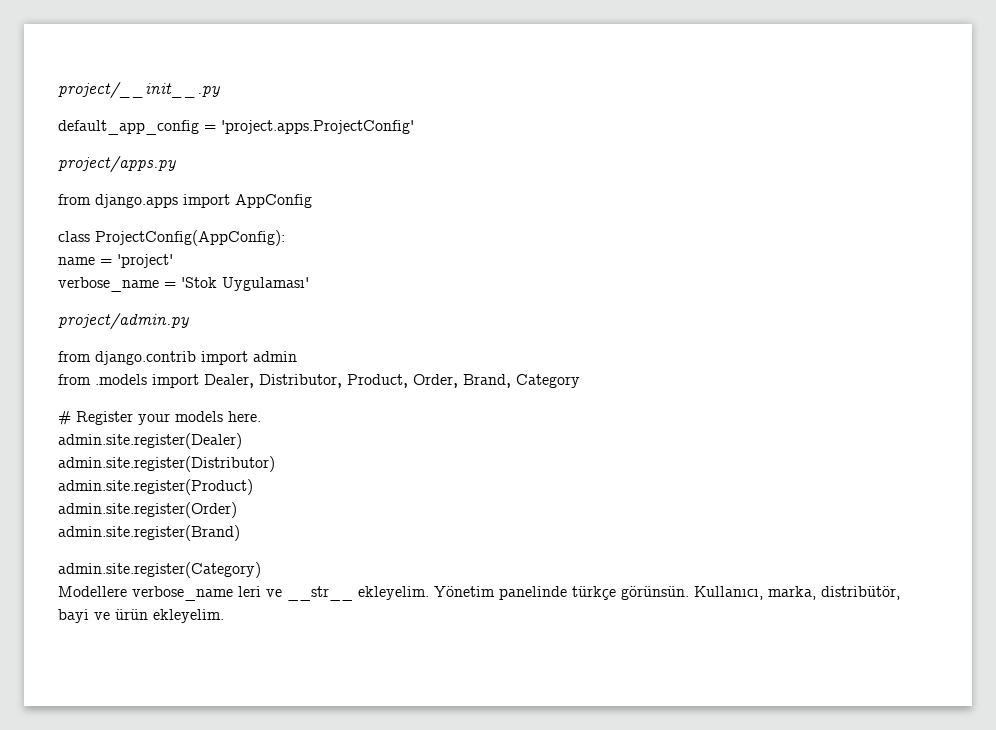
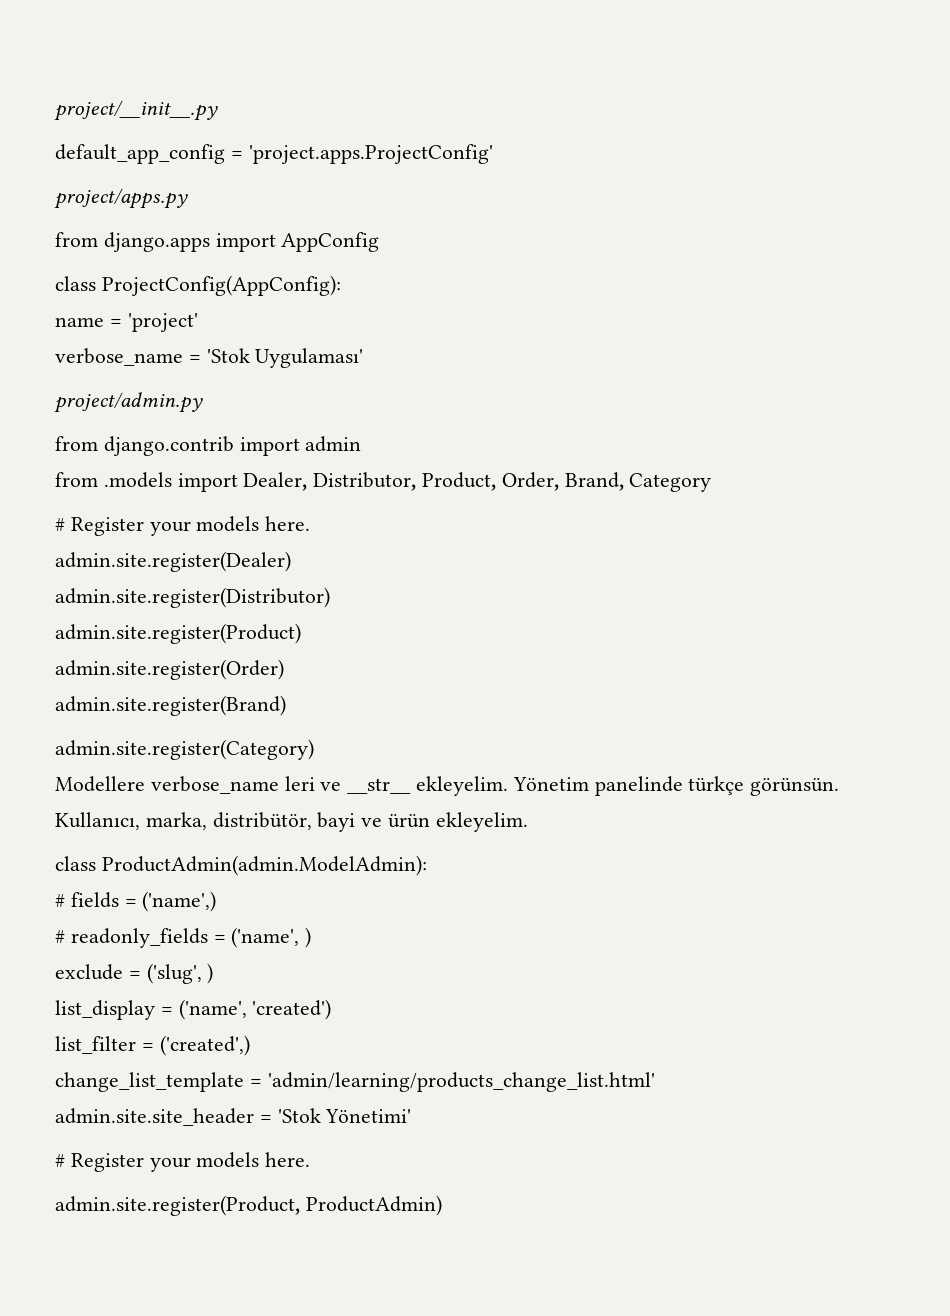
+ class ProductAdmin(admin.ModelAdmin):
+ # fields = ('name',)
+ # readonly_fields = ('name', )
+ exclude = ('slug', )
+ list_display = ('name', 'created')
+ list_filter = ('created',)
+ change_list_template = 'admin/learning/products_change_list.html'
+ admin.site.site_header = 'Stok Yönetimi'
+ # Register your models here.
+ admin.site.register(Product, ProductAdmin)

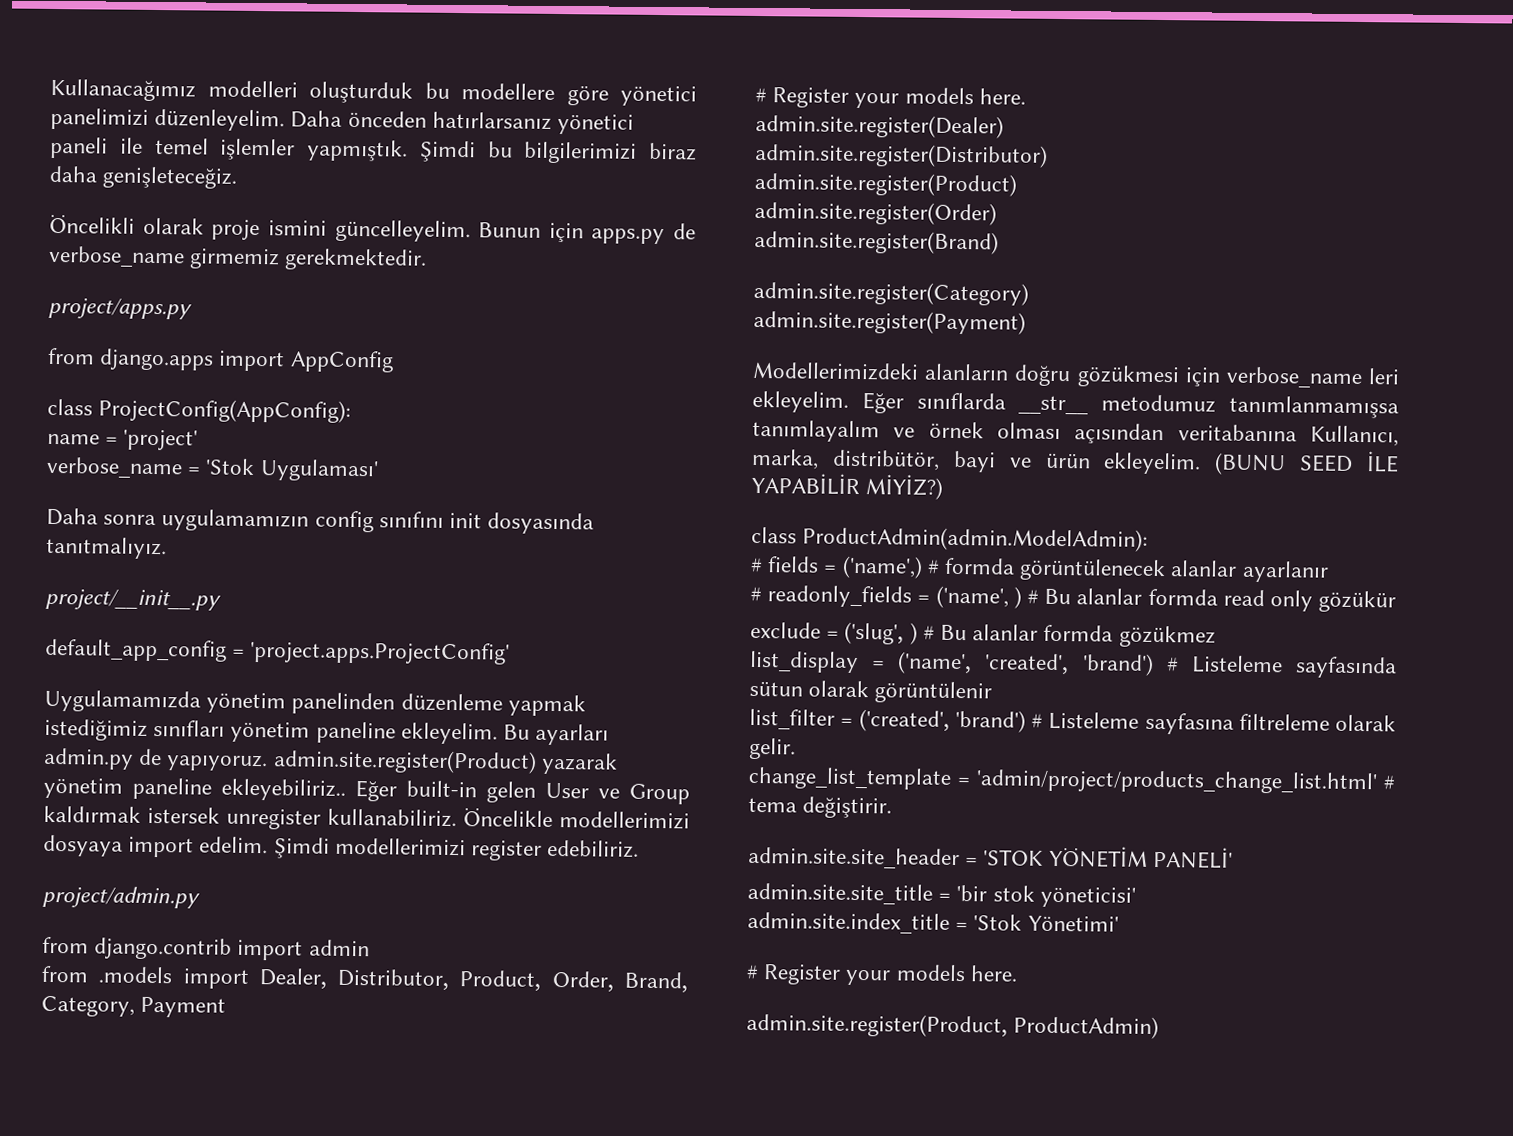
- project/__init__.py
- default_app_config = 'project.apps.ProjectConfig'
+ Kullanacağımız modelleri oluşturduk bu modellere göre yönetici panelimizi düzenleyelim. Daha önceden hatırlarsanız yönetici paneli ile temel işlemler yapmıştık. Şimdi bu bilgilerimizi biraz daha genişleteceğiz.
+ Öncelikli olarak proje ismini güncelleyelim. Bunun için apps.py de verbose_name girmemiz gerekmektedir.
+ Daha sonra uygulamamızın config sınıfını init dosyasında tanıtmalıyız.
+ project/__init__.py
+ default_app_config = 'project.apps.ProjectConfig'
+ Uygulamamızda yönetim panelinden düzenleme yapmak istediğimiz sınıfları yönetim paneline ekleyelim. Bu ayarları admin.py de yapıyoruz. admin.site.register(Product) yazarak yönetim paneline ekleyebiliriz.. Eğer built-in gelen User ve Group kaldırmak istersek unregister kullanabiliriz. Öncelikle modellerimizi dosyaya import edelim. Şimdi modellerimizi register edebiliriz.
- from .models import Dealer, Distributor, Product, Order, Brand, Category
+ from .models import Dealer, Distributor, Product, Order, Brand, Category, Payment
- Modellere verbose_name leri ve __str__ ekleyelim. Yönetim panelinde türkçe görünsün. Kullanıcı, marka, distribütör, bayi ve ürün ekleyelim.
+ admin.site.register(Payment)
+ Modellerimizdeki alanların doğru gözükmesi için verbose_name leri ekleyelim. Eğer sınıflarda __str__ metodumuz tanımlanmamışsa tanımlayalım ve örnek olması açısından veritabanına Kullanıcı, marka, distribütör, bayi ve ürün ekleyelim. (BUNU SEED İLE YAPABİLİR MİYİZ?)
- # fields = ('name',)
+ # fields = ('name',) # formda görüntülenecek alanlar ayarlanır
- # readonly_fields = ('name', )
- exclude = ('slug', )
- list_display = ('name', 'created')
- list_filter = ('created',)
- change_list_template = 'admin/learning/products_change_list.html'
- admin.site.site_header = 'Stok Yönetimi'
+ # readonly_fields = ('name', ) # Bu alanlar formda read only gözükür
+ exclude = ('slug', ) # Bu alanlar formda gözükmez
+ list_display = ('name', 'created', 'brand') # Listeleme sayfasında sütun olarak görüntülenir
+ list_filter = ('created', 'brand') # Listeleme sayfasına filtreleme olarak gelir.
+ change_list_template = 'admin/project/products_change_list.html' # tema değiştirir.
+ admin.site.site_header = 'STOK YÖNETİM PANELİ'
+ admin.site.site_title = 'bir stok yöneticisi'
+ admin.site.index_title = 'Stok Yönetimi'

